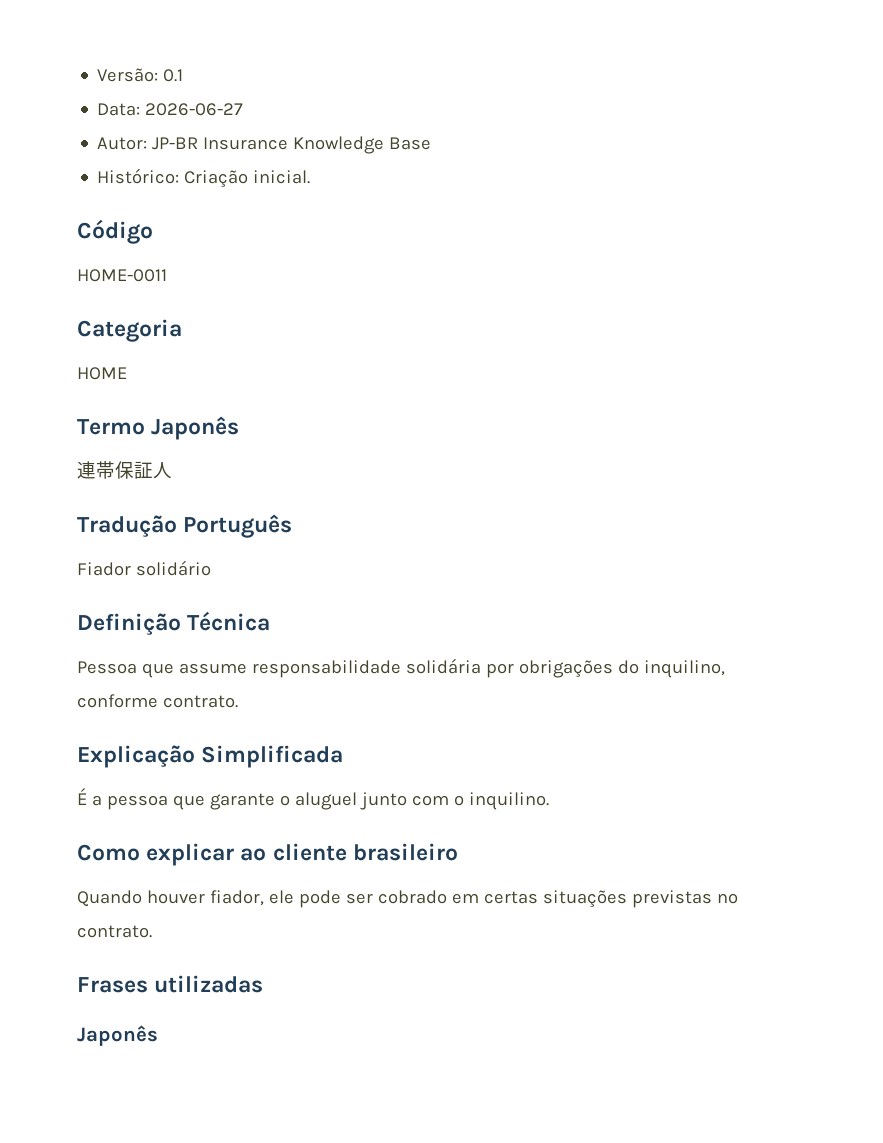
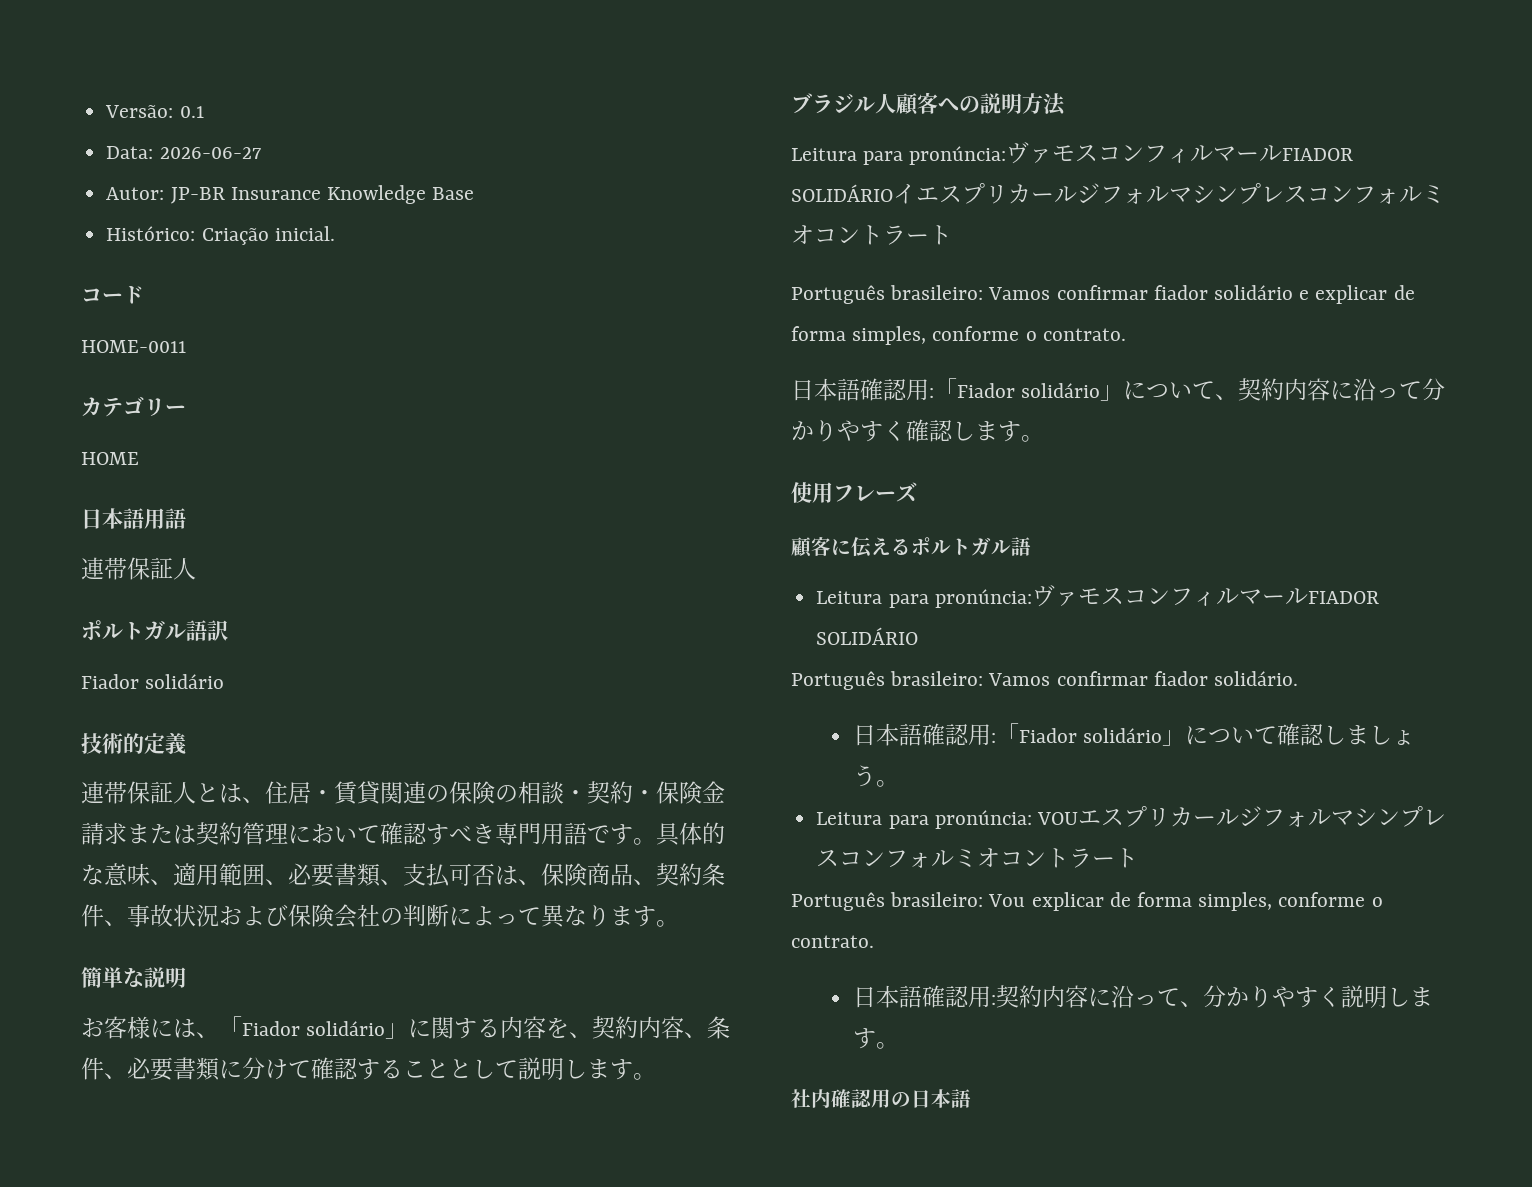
- Código
+ コード
- Categoria
+ カテゴリー
- Termo Japonês
+ 日本語用語
- Tradução Português
+ ポルトガル語訳
- Definição Técnica
- Pessoa que assume responsabilidade solidária por obrigações do inquilino, conforme contrato.
- Explicação Simplificada
- É a pessoa que garante o aluguel junto com o inquilino.
- Como explicar ao cliente brasileiro
- Quando houver fiador, ele pode ser cobrado em certas situações previstas no contrato.
- Frases utilizadas
- Japonês
+ 技術的定義
+ 連帯保証人とは、住居・賃貸関連の保険の相談・契約・保険金請求または契約管理において確認すべき専門用語です。具体的な意味、適用範囲、必要書類、支払可否は、保険商品、契約条件、事故状況および保険会社の判断によって異なります。
+ 簡単な説明
+ お客様には、「Fiador solidário」に関する内容を、契約内容、条件、必要書類に分けて確認することとして説明します。
+ ブラジル人顧客への説明方法
+ Leitura para pronúncia:ヴァモスコンフィルマールFIADOR SOLIDÁRIOイエスプリカールジフォルマシンプレスコンフォルミオコントラート
+ Português brasileiro: Vamos confirmar fiador solidário e explicar de forma simples, conforme o contrato.
+ 日本語確認用:「Fiador solidário」について、契約内容に沿って分かりやすく確認します。
+ 使用フレーズ
+ 顧客に伝えるポルトガル語
+ Leitura para pronúncia:ヴァモスコンフィルマールFIADOR SOLIDÁRIO
+ Português brasileiro: Vamos confirmar fiador solidário.
+ 日本語確認用:「Fiador solidário」について確認しましょう。
+ Leitura para pronúncia: VOUエスプリカールジフォルマシンプレスコンフォルミオコントラート
+ Português brasileiro: Vou explicar de forma simples, conforme o contrato.
+ 日本語確認用:契約内容に沿って、分かりやすく説明します。
+ 社内確認用の日本語

